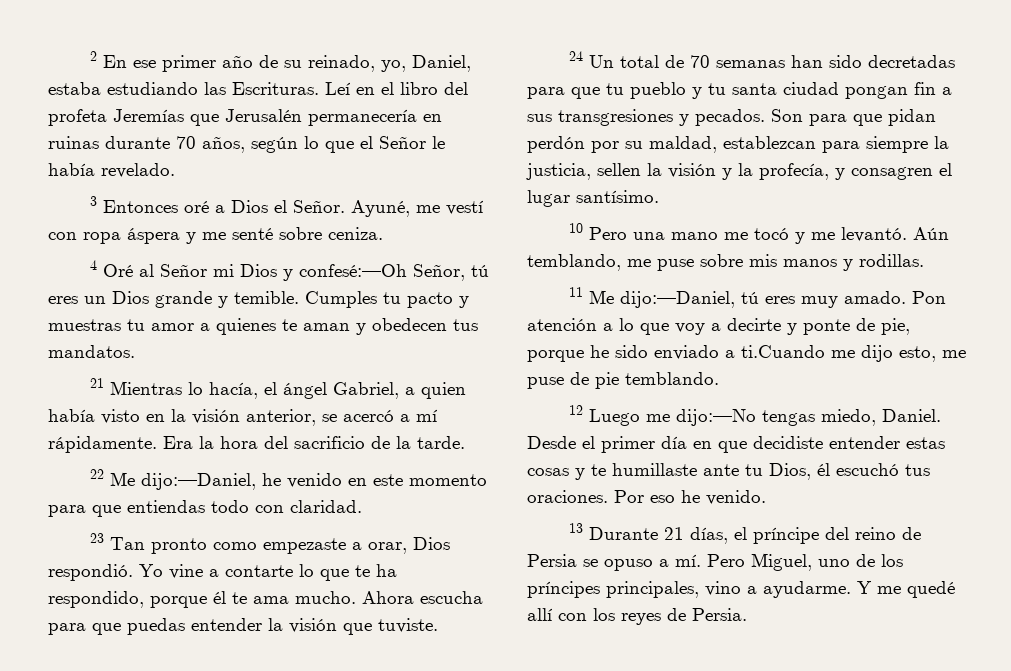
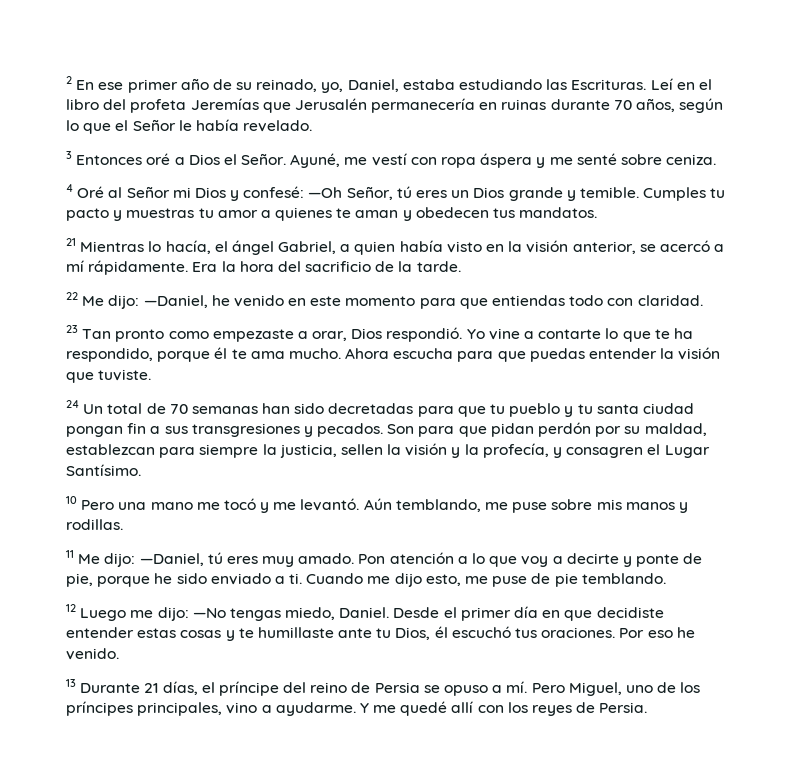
- 4 Oré al Señor mi Dios y confesé:—Oh Señor, tú eres un Dios grande y temible.
+ 4 Oré al Señor mi Dios y confesé: —Oh Señor, tú eres un Dios grande y temible.
- 22 Me dijo:—Daniel, he venido en este momento para que entiendas todo con claridad.
+ 22 Me dijo: —Daniel, he venido en este momento para que entiendas todo con claridad.
- Son para que pidan perdón por su maldad, establezcan para siempre la justicia, sellen la visión y la profecía, y consagren el lugar santísimo.
+ Son para que pidan perdón por su maldad, establezcan para siempre la justicia, sellen la visión y la profecía, y consagren el Lugar Santísimo.
- 11 Me dijo:—Daniel, tú eres muy amado.
+ 11 Me dijo: —Daniel, tú eres muy amado.
- Pon atención a lo que voy a decirte y ponte de pie, porque he sido enviado a ti.Cuando me dijo esto, me puse de pie temblando.
+ Pon atención a lo que voy a decirte y ponte de pie, porque he sido enviado a ti. Cuando me dijo esto, me puse de pie temblando.
- 12 Luego me dijo:—No tengas miedo, Daniel.
+ 12 Luego me dijo: —No tengas miedo, Daniel.

